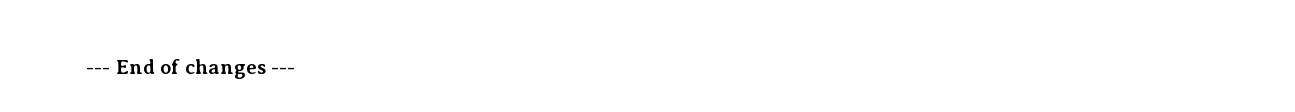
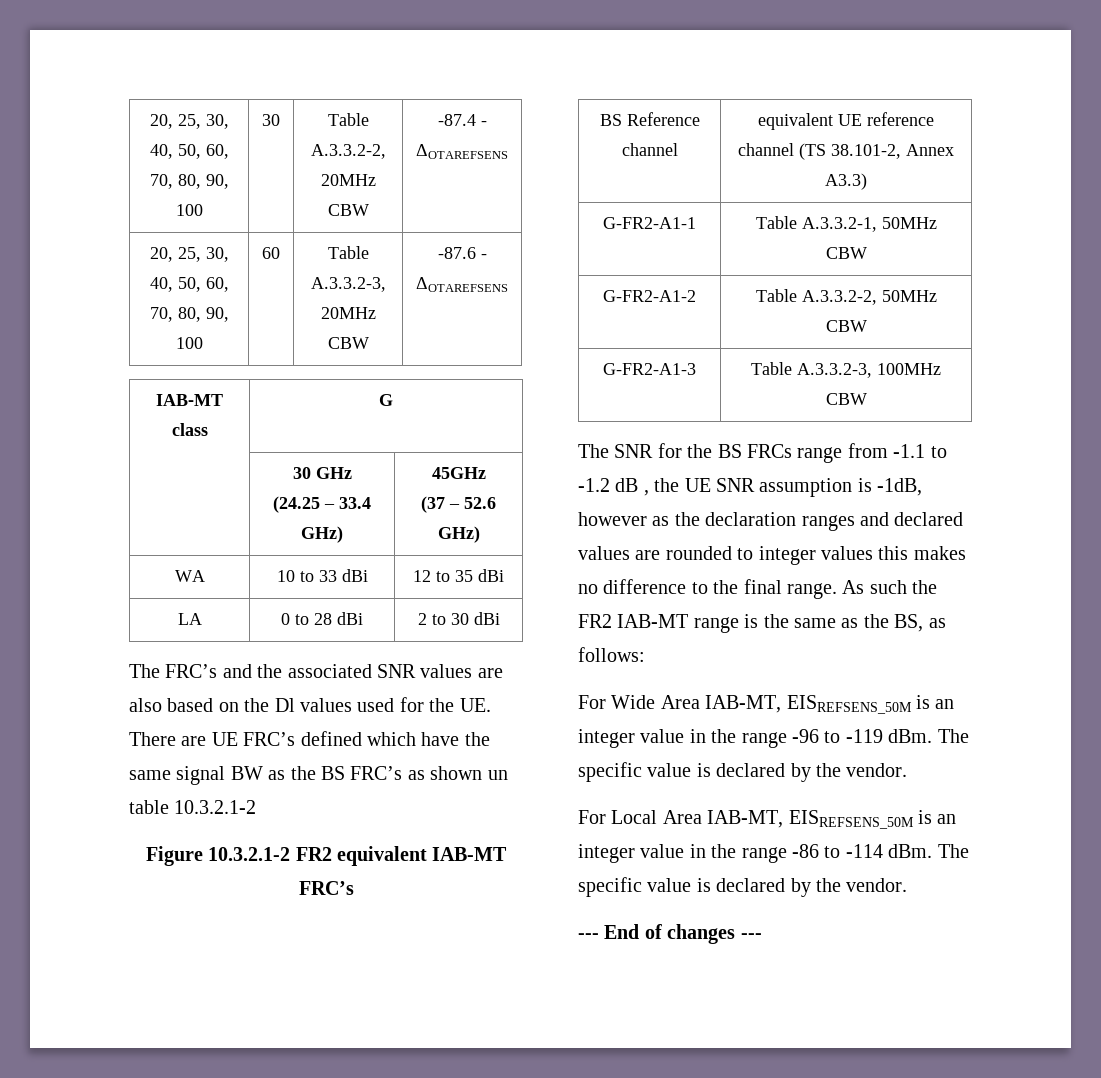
+ 20, 25, 30, 40, 50, 60, 70, 80, 90, 100 | 30 | Table A.3.3.2-2, 20MHz CBW | -87.4 - ΔOTAREFSENS
+ 20, 25, 30, 40, 50, 60, 70, 80, 90, 100 | 60 | Table A.3.3.2-3, 20MHz CBW | -87.6 - ΔOTAREFSENS
+ IAB-MT class | G
+ | 30 GHz
+ (24.25 – 33.4 GHz) | 45GHz
+ (37 – 52.6 GHz)
+ WA | 10 to 33 dBi | 12 to 35 dBi
+ LA | 0 to 28 dBi | 2 to 30 dBi
+ The FRC’s and the associated SNR values are also based on the Dl values used for the UE. There are UE FRC’s defined which have the same signal BW as the BS FRC’s as shown un table 10.3.2.1-2
+ Figure 10.3.2.1-2 FR2 equivalent IAB-MT FRC’s
+ BS Reference channel | equivalent UE reference channel (TS 38.101-2, Annex A3.3)
+ G-FR2-A1-1 | Table A.3.3.2-1, 50MHz CBW
+ G-FR2-A1-2 | Table A.3.3.2-2, 50MHz CBW
+ G-FR2-A1-3 | Table A.3.3.2-3, 100MHz CBW
+ The SNR for the BS FRCs range from -1.1 to -1.2 dB , the UE SNR assumption is -1dB, however as the declaration ranges and declared values are rounded to integer values this makes no difference to the final range. As such the FR2 IAB-MT range is the same as the BS, as follows:
+ For Wide Area IAB-MT, EISREFSENS_50M is an integer value in the range -96 to -119 dBm. The specific value is declared by the vendor.
+ For Local Area IAB-MT, EISREFSENS_50M is an integer value in the range -86 to -114 dBm. The specific value is declared by the vendor.

